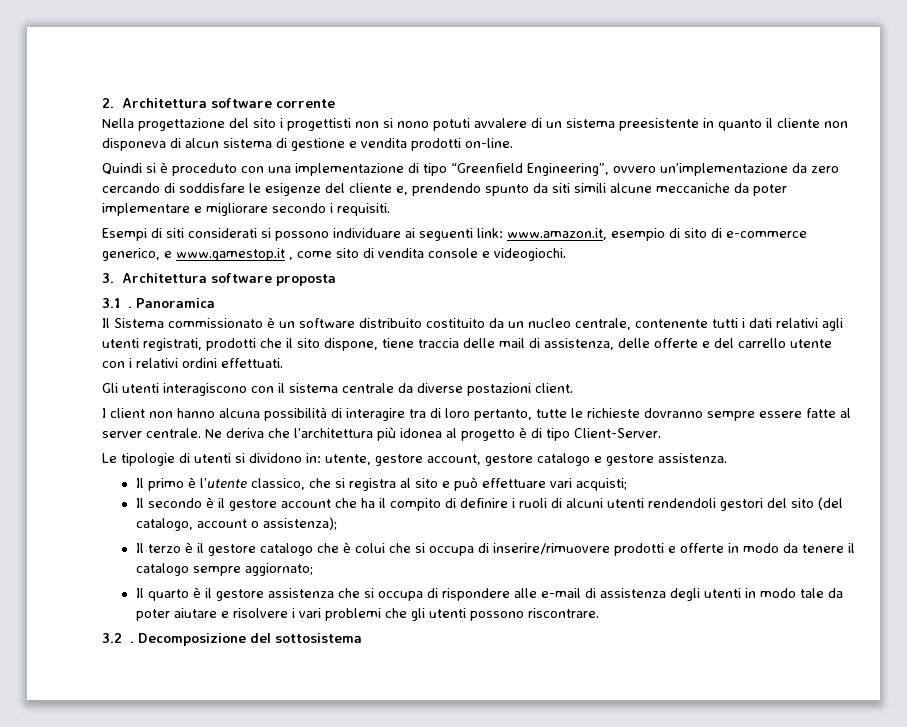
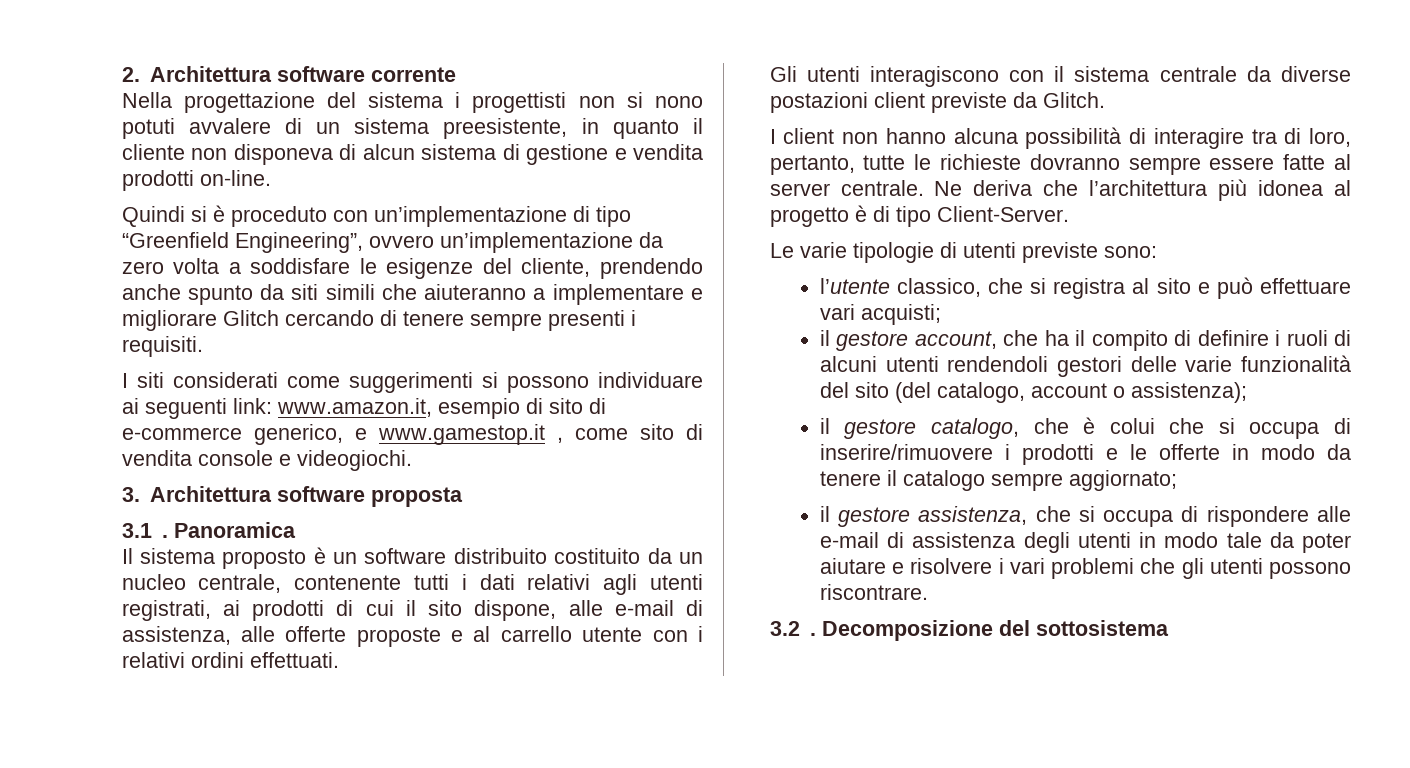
- Nella progettazione del sito i progettisti non si nono potuti avvalere di un sistema preesistente in quanto il cliente non disponeva di alcun sistema di gestione e vendita prodotti on-line.
+ Nella progettazione del sistema i progettisti non si nono potuti avvalere di un sistema preesistente, in quanto il cliente non disponeva di alcun sistema di gestione e vendita prodotti on-line.
- Quindi si è proceduto con una implementazione di tipo “Greenfield Engineering”, ovvero un’implementazione da zero cercando di soddisfare le esigenze del cliente e, prendendo spunto da siti simili alcune meccaniche da poter implementare e migliorare secondo i requisiti.
- Esempi di siti considerati si possono individuare ai seguenti link: www.amazon.it, esempio di sito di e-commerce generico, e www.gamestop.it , come sito di vendita console e videogiochi.
+ Quindi si è proceduto con un’implementazione di tipo “Greenfield Engineering”, ovvero un’implementazione da zero volta a soddisfare le esigenze del cliente, prendendo anche spunto da siti simili che aiuteranno a implementare e migliorare Glitch cercando di tenere sempre presenti i requisiti.
+ I siti considerati come suggerimenti si possono individuare ai seguenti link: www.amazon.it, esempio di sito di e-commerce generico, e www.gamestop.it , come sito di vendita console e videogiochi.
- Il Sistema commissionato è un software distribuito costituito da un nucleo centrale, contenente tutti i dati relativi agli utenti registrati, prodotti che il sito dispone, tiene traccia delle mail di assistenza, delle offerte e del carrello utente con i relativi ordini effettuati.
+ Il sistema proposto è un software distribuito costituito da un nucleo centrale, contenente tutti i dati relativi agli utenti registrati, ai prodotti di cui il sito dispone, alle e-mail di assistenza, alle offerte proposte e al carrello utente con i relativi ordini effettuati.
- Gli utenti interagiscono con il sistema centrale da diverse postazioni client.
+ Gli utenti interagiscono con il sistema centrale da diverse postazioni client previste da Glitch.
- I client non hanno alcuna possibilità di interagire tra di loro pertanto, tutte le richieste dovranno sempre essere fatte al server centrale.
+ I client non hanno alcuna possibilità di interagire tra di loro, pertanto, tutte le richieste dovranno sempre essere fatte al server centrale.
- Le tipologie di utenti si dividono in: utente, gestore account, gestore catalogo e gestore assistenza.
- Il primo è l’utente classico, che si registra al sito e può effettuare vari acquisti;
+ Le varie tipologie di utenti previste sono:
+ l’utente classico, che si registra al sito e può effettuare vari acquisti;
- Il secondo è il gestore account che ha il compito di definire i ruoli di alcuni utenti rendendoli gestori del sito (del catalogo, account o assistenza);
+ il gestore account, che ha il compito di definire i ruoli di alcuni utenti rendendoli gestori delle varie funzionalità del sito (del catalogo, account o assistenza);
- Il terzo è il gestore catalogo che è colui che si occupa di inserire/rimuovere prodotti e offerte in modo da tenere il catalogo sempre aggiornato;
+ il gestore catalogo, che è colui che si occupa di inserire/rimuovere i prodotti e le offerte in modo da tenere il catalogo sempre aggiornato;
- Il quarto è il gestore assistenza che si occupa di rispondere alle e-mail di assistenza degli utenti in modo tale da poter aiutare e risolvere i vari problemi che gli utenti possono riscontrare.
+ il gestore assistenza, che si occupa di rispondere alle e-mail di assistenza degli utenti in modo tale da poter aiutare e risolvere i vari problemi che gli utenti possono riscontrare.

